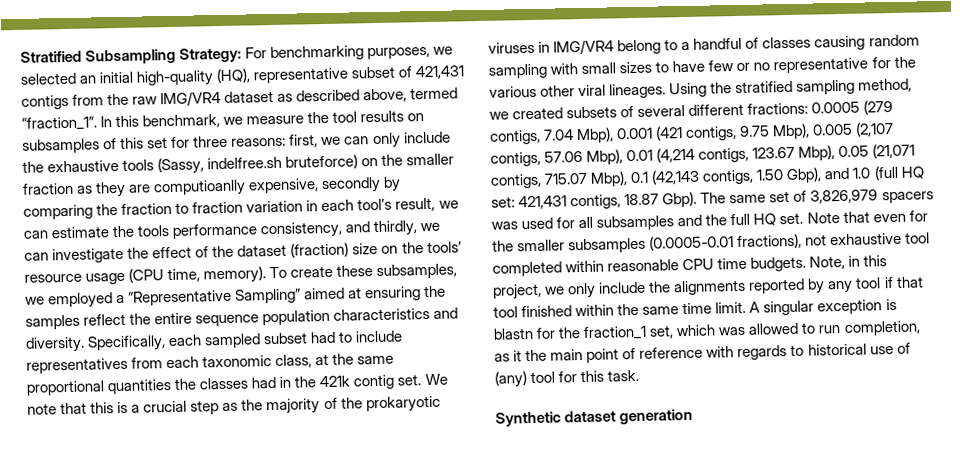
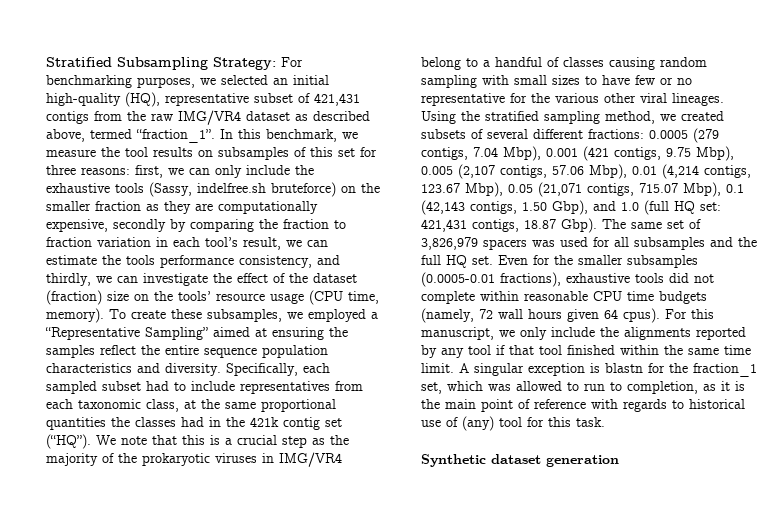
- first, we can only include the exhaustive tools (Sassy, indelfree.sh bruteforce) on the smaller fraction as they are computioanlly expensive, secondly by comparing the fraction to fraction variation in each tool’s result, we can estimate the tools performance consistency, and thirdly, we can investigate the effect of the dataset (fraction) size on the tools’ resource usage (CPU time, memory).
+ first, we can only include the exhaustive tools (Sassy, indelfree.sh bruteforce) on the smaller fraction as they are computationally expensive, secondly by comparing the fraction to fraction variation in each tool’s result, we can estimate the tools performance consistency, and thirdly, we can investigate the effect of the dataset (fraction) size on the tools’ resource usage (CPU time, memory).
- Specifically, each sampled subset had to include representatives from each taxonomic class, at the same proportional quantities the classes had in the 421k contig set.
+ Specifically, each sampled subset had to include representatives from each taxonomic class, at the same proportional quantities the classes had in the 421k contig set (“HQ”).
- Note that even for the smaller subsamples (0.0005-0.01 fractions), not exhaustive tool completed within reasonable CPU time budgets. Note, in this project, we only include the alignments reported by any tool if that tool finished within the same time limit.
+ Even for the smaller subsamples (0.0005-0.01 fractions), exhaustive tools did not complete within reasonable CPU time budgets (namely, 72 wall hours given 64 cpus). For this manuscript, we only include the alignments reported by any tool if that tool finished within the same time limit.
- A singular exception is blastn for the fraction_1 set, which was allowed to run completion, as it the main point of reference with regards to historical use of (any) tool for this task.
+ A singular exception is blastn for the fraction_1 set, which was allowed to run to completion, as it is the main point of reference with regards to historical use of (any) tool for this task.

